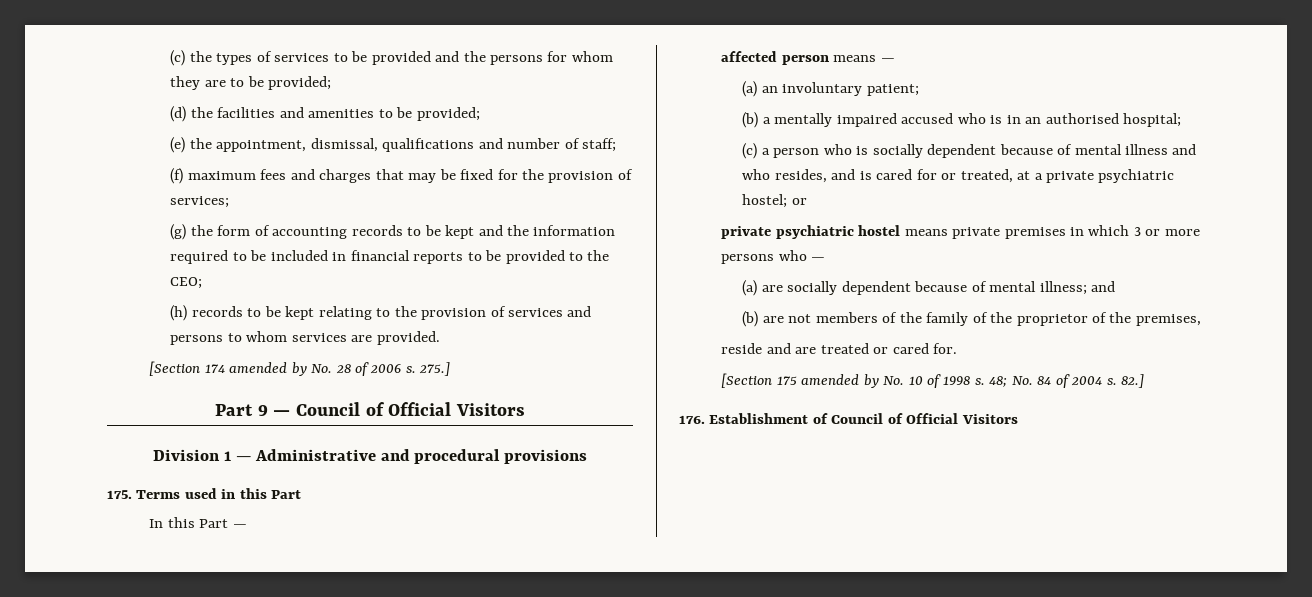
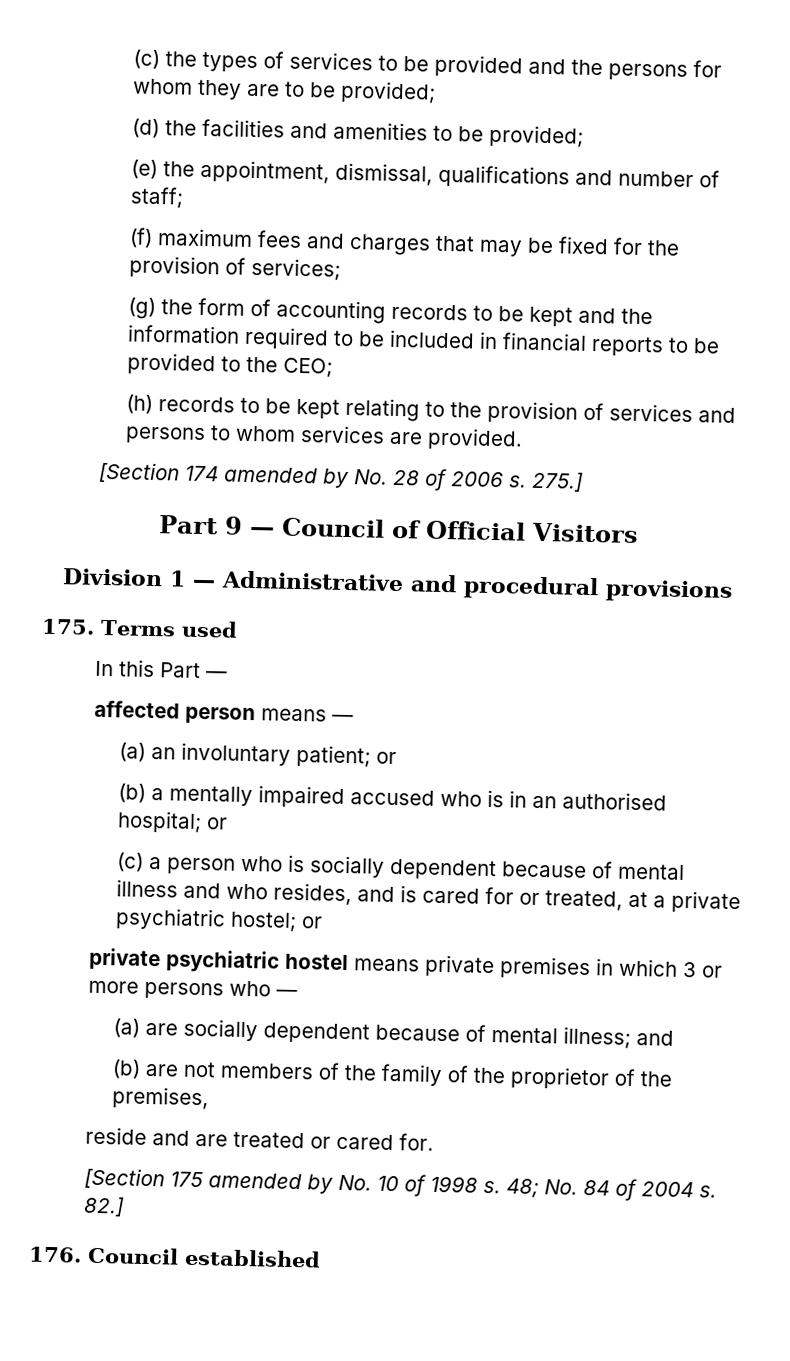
- 175. Terms used in this Part
+ 175. Terms used
- (a) an involuntary patient;
+ (a) an involuntary patient; or
- (b) a mentally impaired accused who is in an authorised hospital;
+ (b) a mentally impaired accused who is in an authorised hospital; or
- 176. Establishment of Council of Official Visitors
+ 176. Council established

